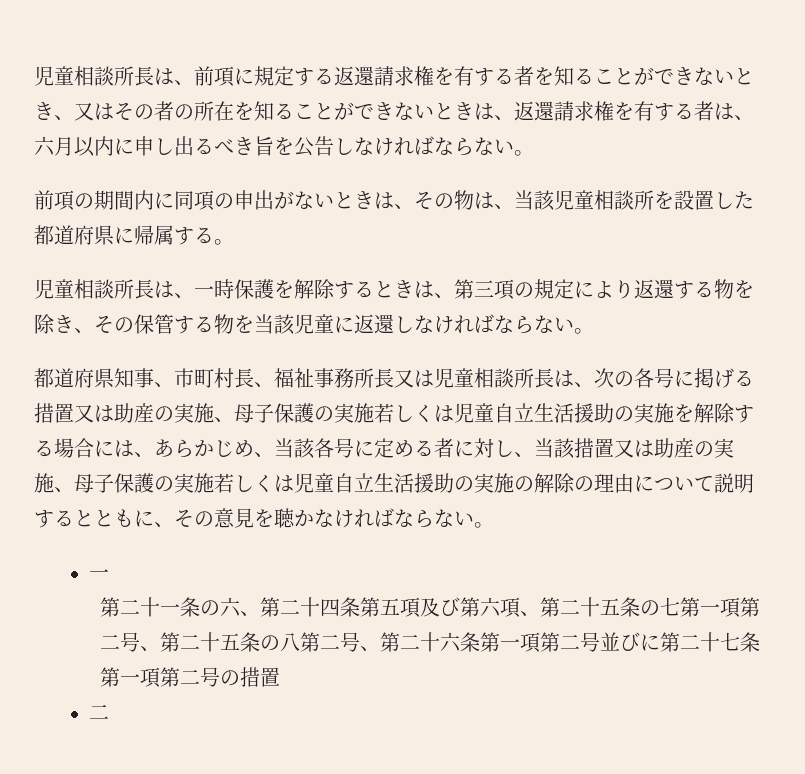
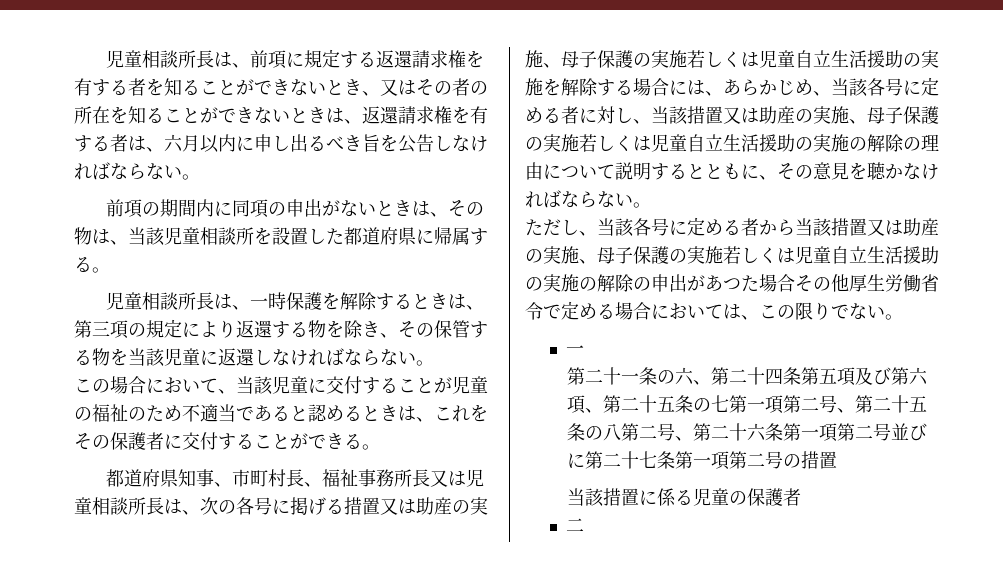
+ この場合において、当該児童に交付することが児童の福祉のため不適当であると認めるときは、これをその保護者に交付することができる。
+ ただし、当該各号に定める者から当該措置又は助産の実施、母子保護の実施若しくは児童自立生活援助の実施の解除の申出があつた場合その他厚生労働省令で定める場合においては、この限りでない。
+ 当該措置に係る児童の保護者

